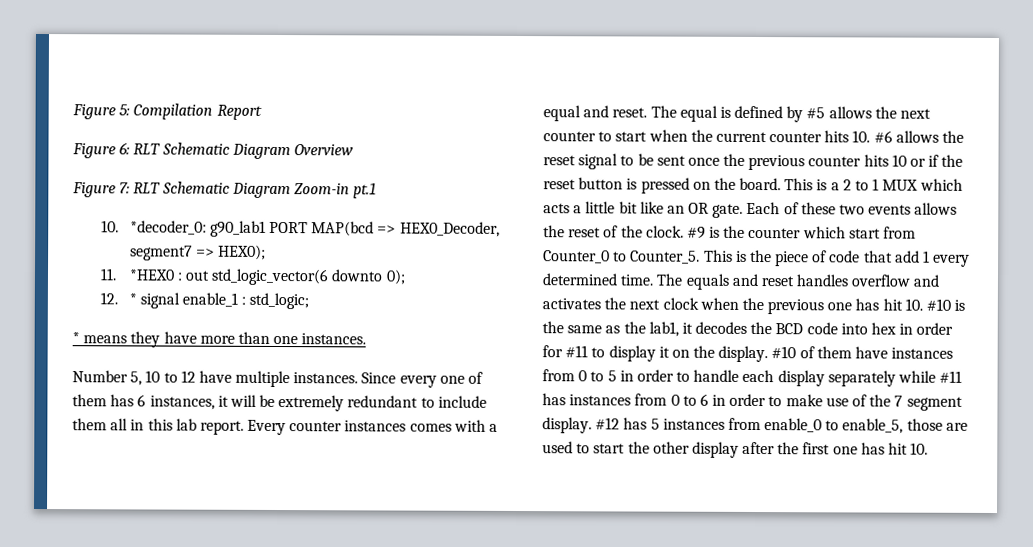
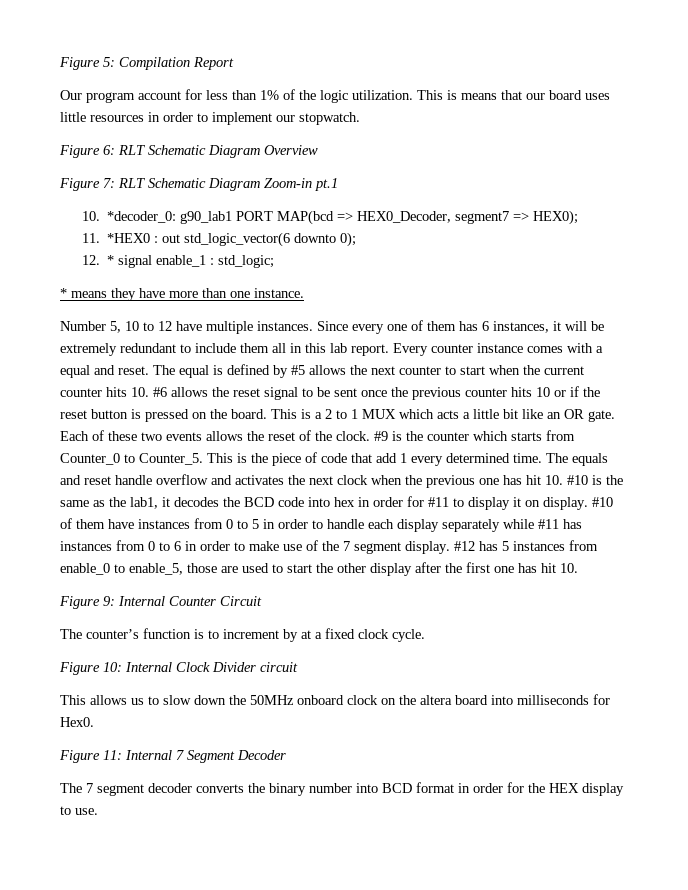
+ Our program account for less than 1% of the logic utilization. This is means that our board uses little resources in order to implement our stopwatch.
- * means they have more than one instances.
+ * means they have more than one instance.
- Every counter instances comes with a equal and reset.
+ Every counter instance comes with a equal and reset.
- #9 is the counter which start from Counter_0 to Counter_5.
+ #9 is the counter which starts from Counter_0 to Counter_5.
- The equals and reset handles overflow and activates the next clock when the previous one has hit 10. #10 is the same as the lab1, it decodes the BCD code into hex in order for #11 to display it on the display.
+ The equals and reset handle overflow and activates the next clock when the previous one has hit 10. #10 is the same as the lab1, it decodes the BCD code into hex in order for #11 to display it on display.
+ Figure 9: Internal Counter Circuit
+ The counter’s function is to increment by at a fixed clock cycle.
+ Figure 10: Internal Clock Divider circuit
+ This allows us to slow down the 50MHz onboard clock on the altera board into milliseconds for Hex0.
+ Figure 11: Internal 7 Segment Decoder
+ The 7 segment decoder converts the binary number into BCD format in order for the HEX display to use.

